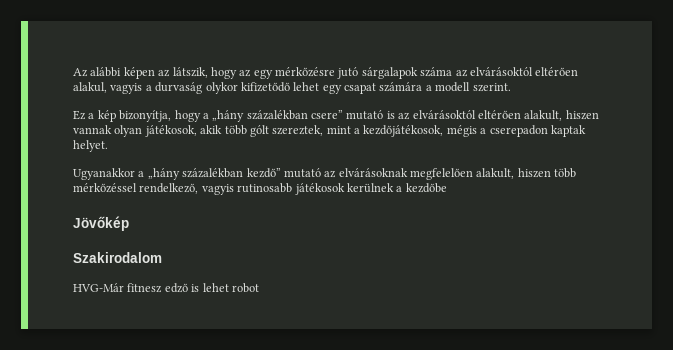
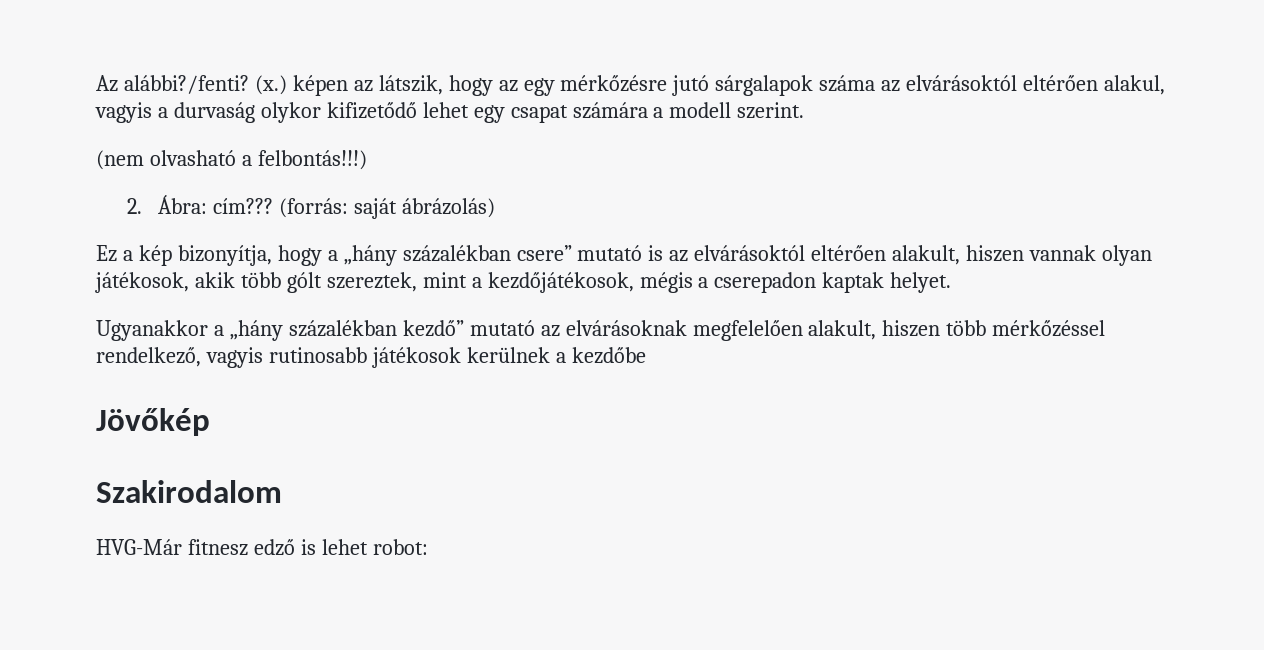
- Az alábbi képen az látszik, hogy az egy mérkőzésre jutó sárgalapok száma az elvárásoktól eltérően alakul, vagyis a durvaság olykor kifizetődő lehet egy csapat számára a modell szerint.
+ Az alábbi?/fenti? (x.) képen az látszik, hogy az egy mérkőzésre jutó sárgalapok száma az elvárásoktól eltérően alakul, vagyis a durvaság olykor kifizetődő lehet egy csapat számára a modell szerint.
+ (nem olvasható a felbontás!!!)
+ 2. Ábra: cím??? (forrás: saját ábrázolás)
- HVG-Már fitnesz edző is lehet robot
+ HVG-Már fitnesz edző is lehet robot:

